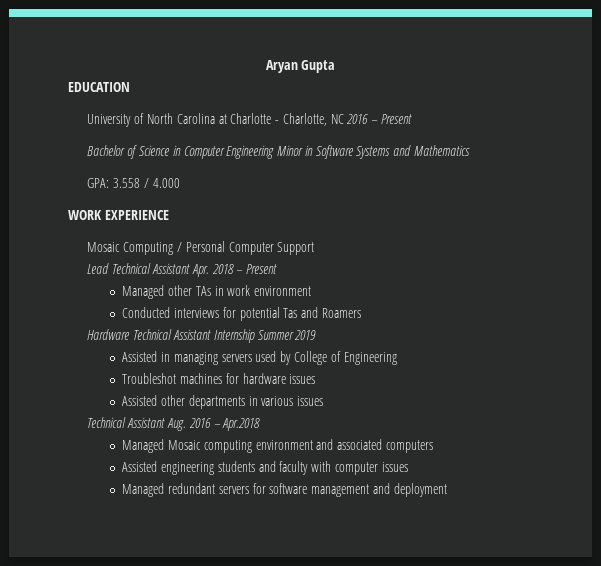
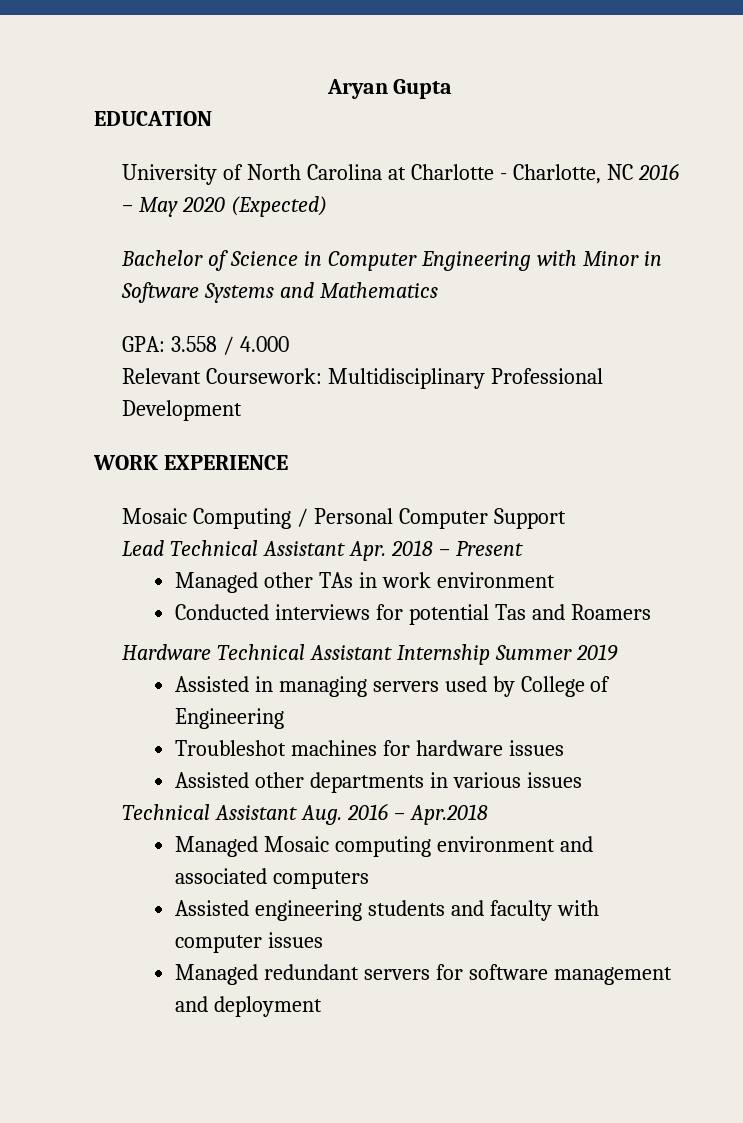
- University of North Carolina at Charlotte - Charlotte, NC 2016 – Present
+ University of North Carolina at Charlotte - Charlotte, NC 2016 – May 2020 (Expected)
- Bachelor of Science in Computer Engineering Minor in Software Systems and Mathematics
+ Bachelor of Science in Computer Engineering with Minor in Software Systems and Mathematics
+ Relevant Coursework: Multidisciplinary Professional Development

